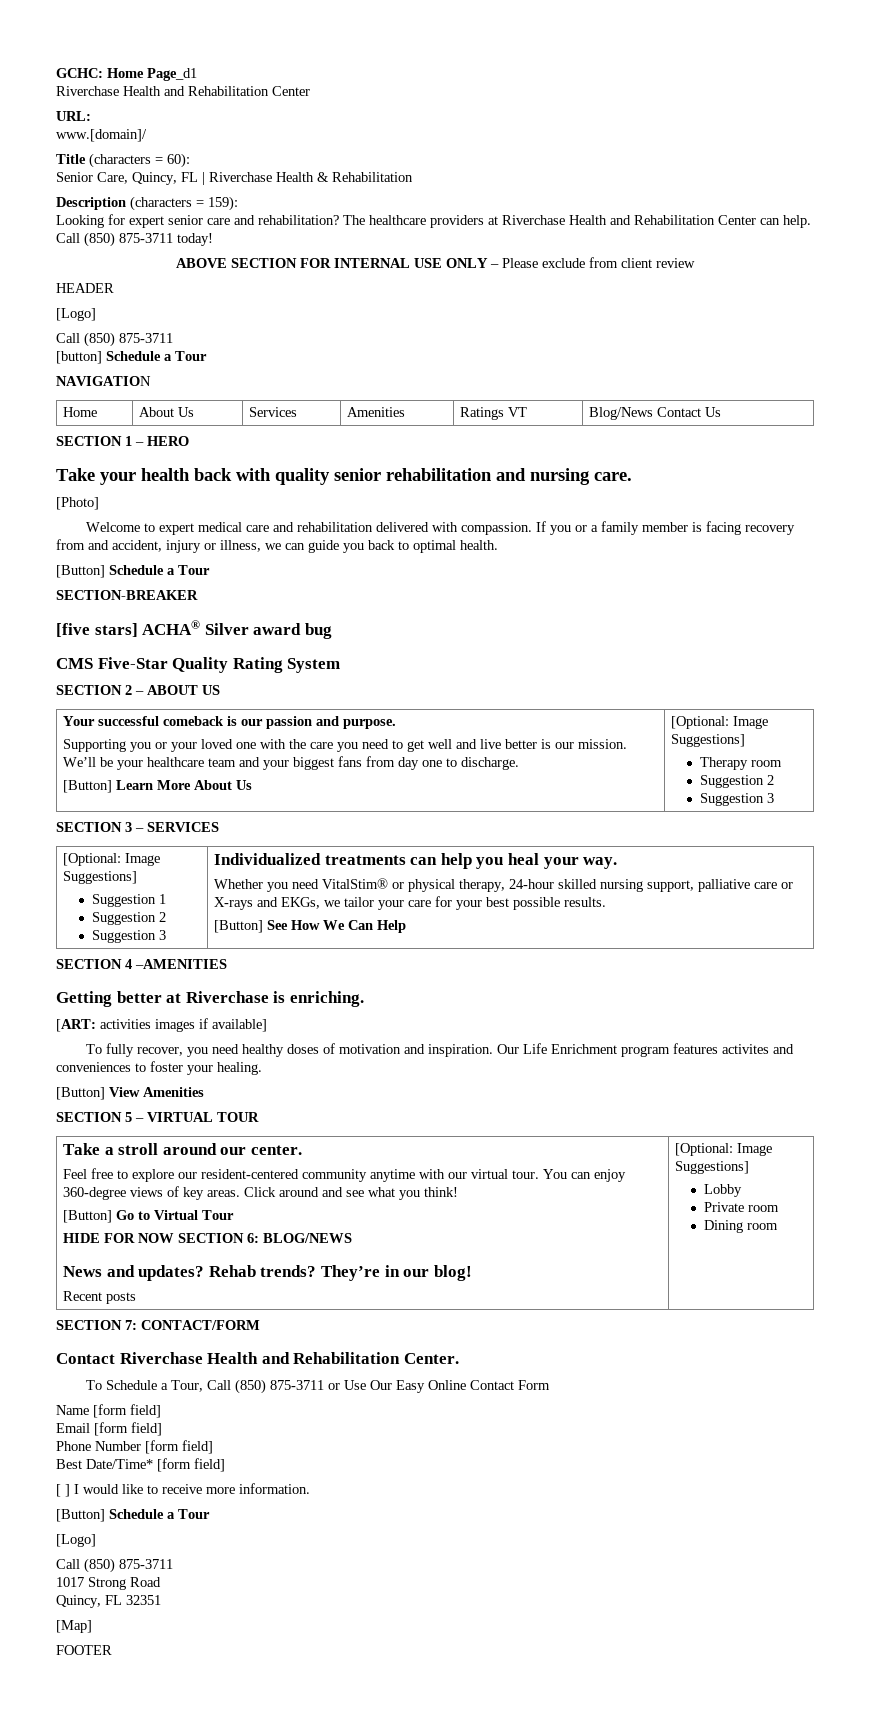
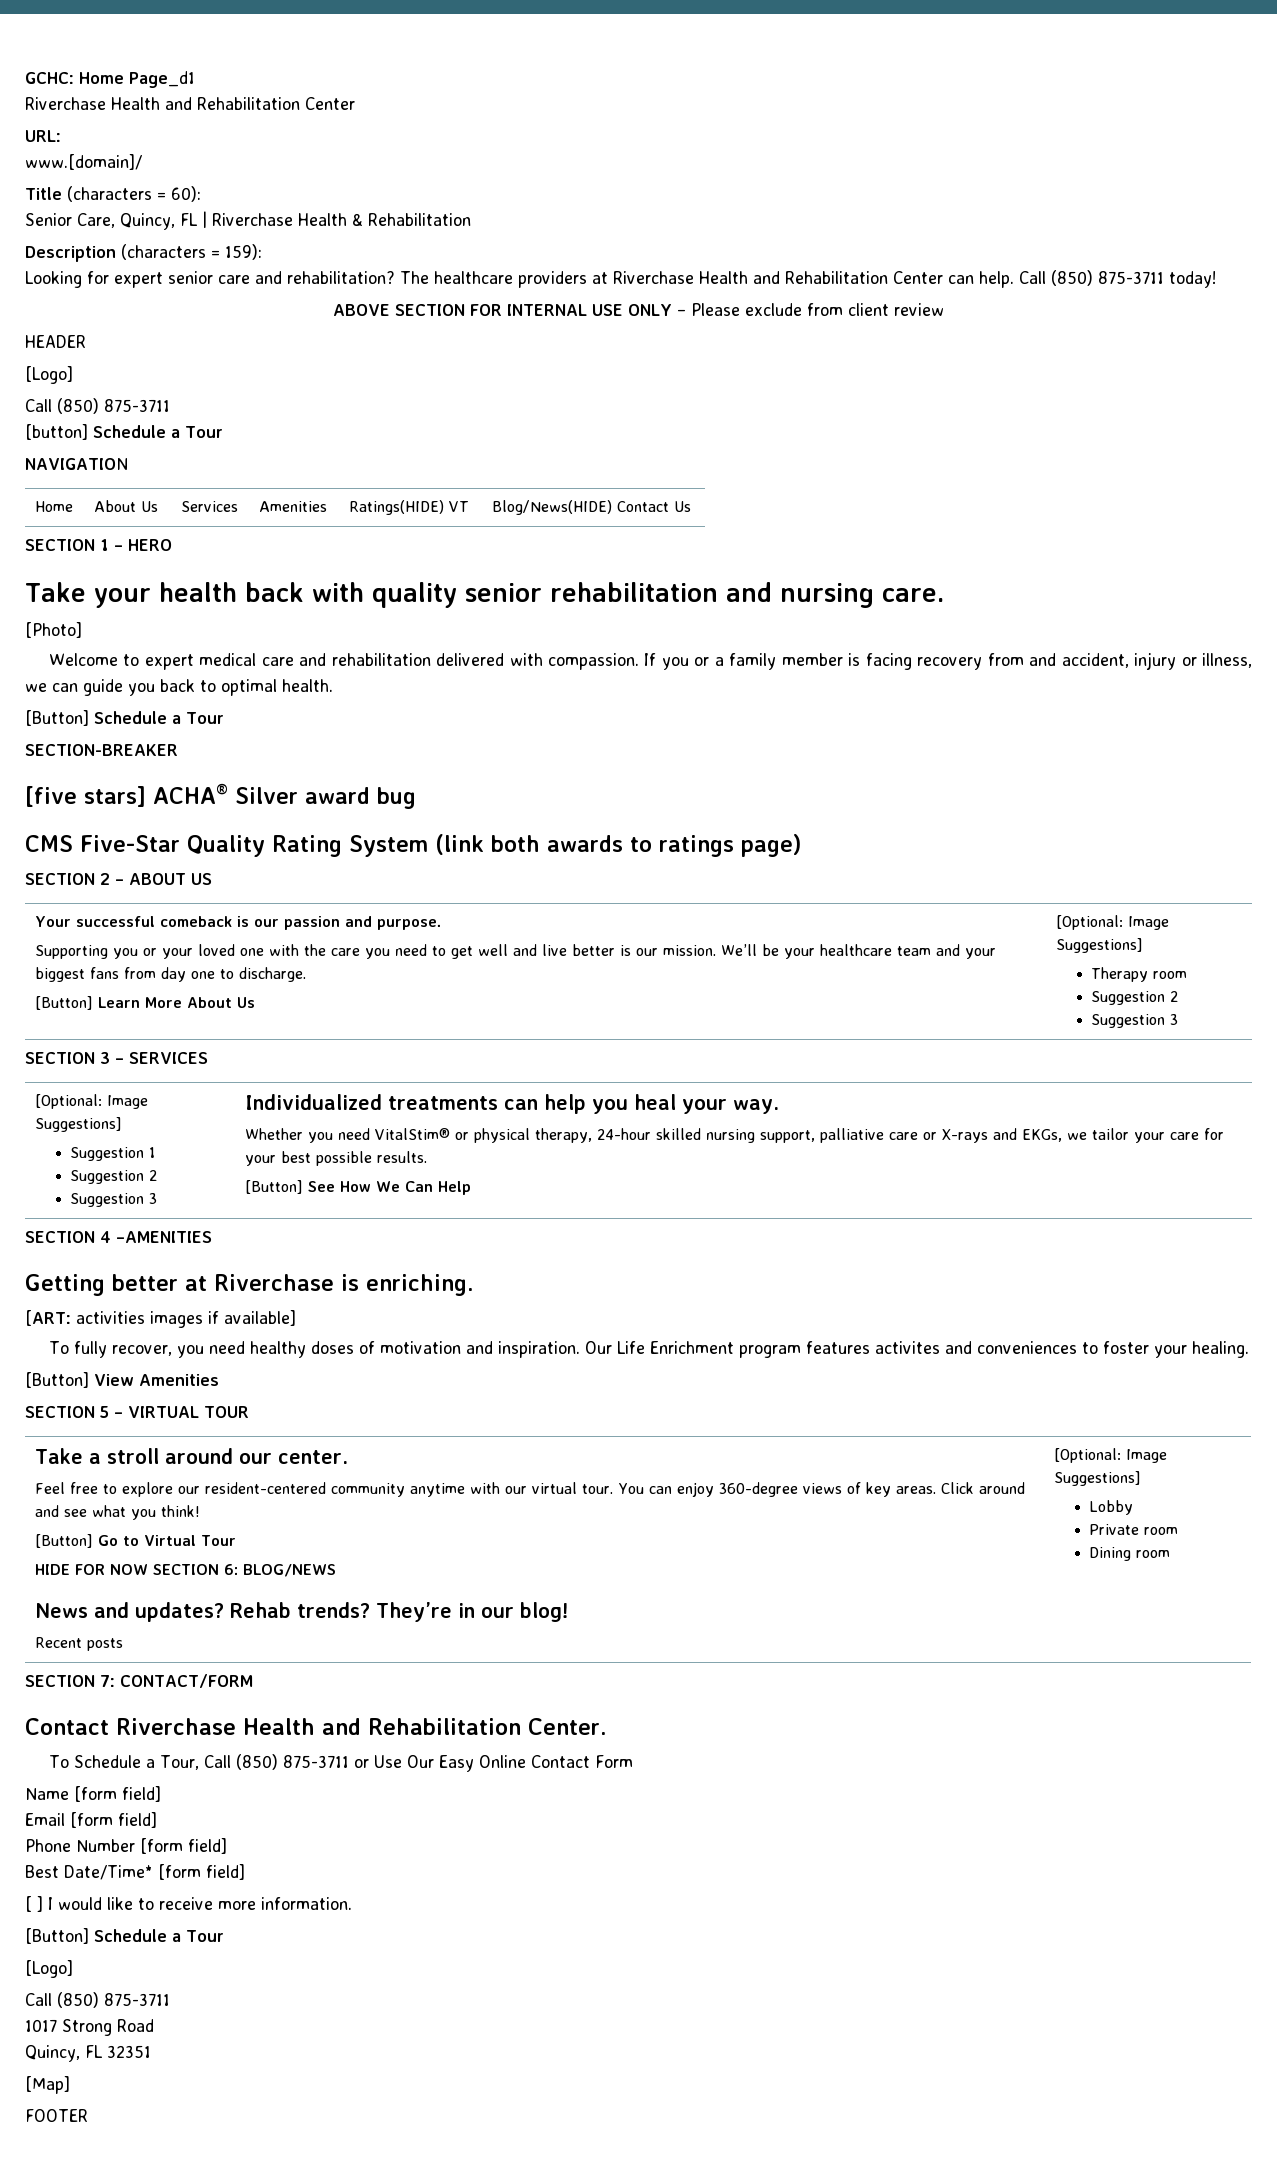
- Home | About Us | Services | Amenities | Ratings VT | Blog/News Contact Us
+ Home | About Us | Services | Amenities | Ratings(HIDE) VT | Blog/News(HIDE) Contact Us
- CMS Five-Star Quality Rating System
+ CMS Five-Star Quality Rating System (link both awards to ratings page)

